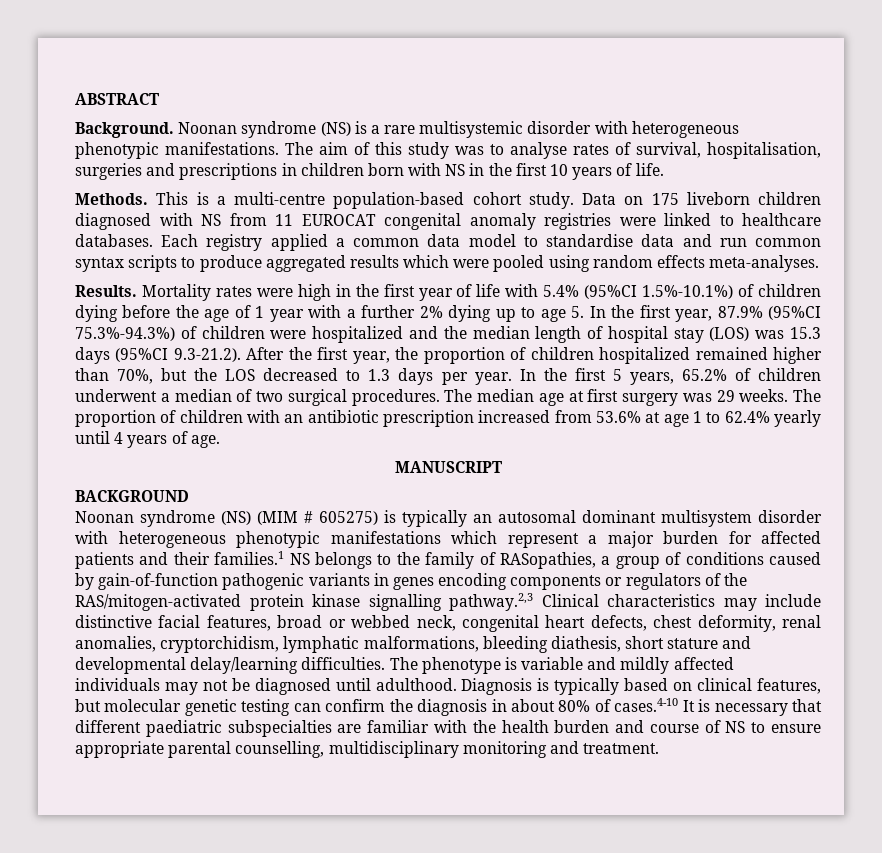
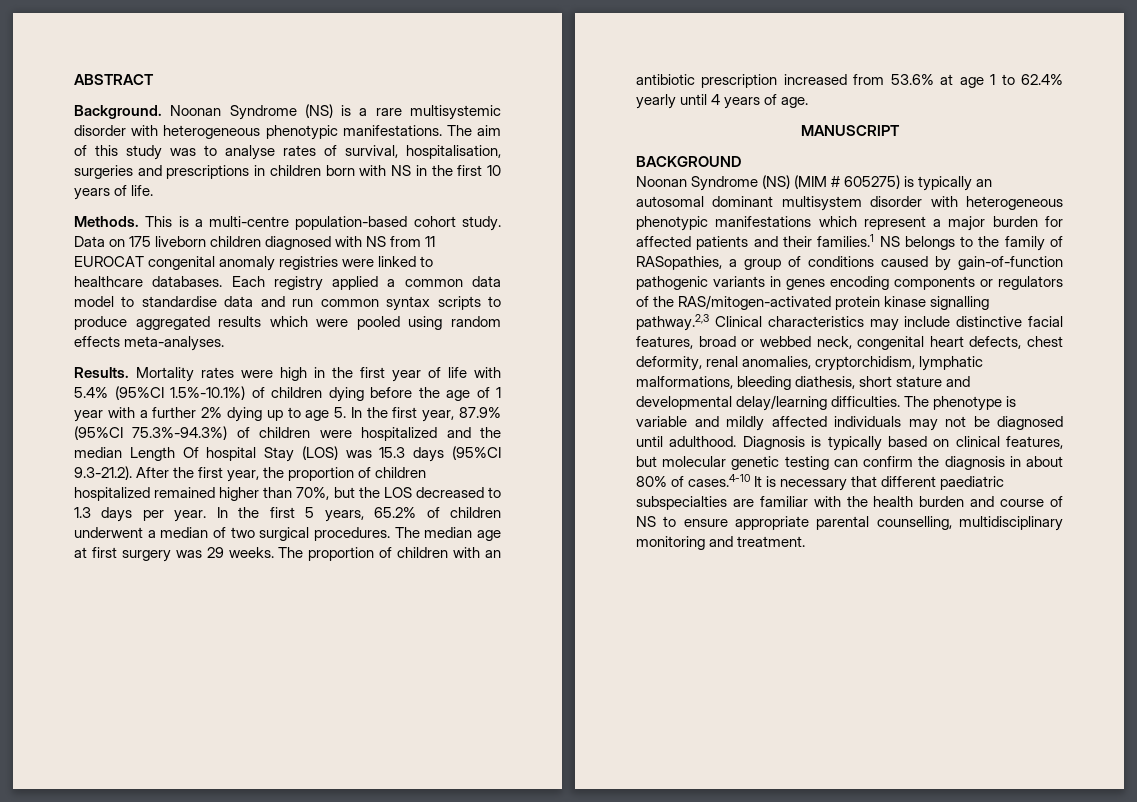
- Noonan syndrome (NS) is a rare multisystemic disorder with heterogeneous phenotypic manifestations.
+ Noonan Syndrome (NS) is a rare multisystemic disorder with heterogeneous phenotypic manifestations.
- Mortality rates were high in the first year of life with 5.4% (95%CI 1.5%-10.1%) of children dying before the age of 1 year with a further 2% dying up to age 5. In the first year, 87.9% (95%CI 75.3%-94.3%) of children were hospitalized and the median length of hospital stay (LOS) was 15.3 days (95%CI 9.3-21.2). After the first year, the proportion of children hospitalized remained higher than 70%, but the LOS decreased to 1.3 days per year.
+ Mortality rates were high in the first year of life with 5.4% (95%CI 1.5%-10.1%) of children dying before the age of 1 year with a further 2% dying up to age 5. In the first year, 87.9% (95%CI 75.3%-94.3%) of children were hospitalized and the median Length Of hospital Stay (LOS) was 15.3 days (95%CI 9.3-21.2). After the first year, the proportion of children hospitalized remained higher than 70%, but the LOS decreased to 1.3 days per year.
- Noonan syndrome (NS) (MIM # 605275) is typically an autosomal dominant multisystem disorder with heterogeneous phenotypic manifestations which represent a major burden for affected patients and their families.1 NS belongs to the family of RASopathies, a group of conditions caused by gain-of-function pathogenic variants in genes encoding components or regulators of the RAS/mitogen-activated protein kinase signalling pathway.2,3 Clinical characteristics may include distinctive facial features, broad or webbed neck, congenital heart defects, chest deformity, renal anomalies, cryptorchidism, lymphatic malformations, bleeding diathesis, short stature and developmental delay/learning difficulties.
+ Noonan Syndrome (NS) (MIM # 605275) is typically an autosomal dominant multisystem disorder with heterogeneous phenotypic manifestations which represent a major burden for affected patients and their families.1 NS belongs to the family of RASopathies, a group of conditions caused by gain-of-function pathogenic variants in genes encoding components or regulators of the RAS/mitogen-activated protein kinase signalling pathway.2,3 Clinical characteristics may include distinctive facial features, broad or webbed neck, congenital heart defects, chest deformity, renal anomalies, cryptorchidism, lymphatic malformations, bleeding diathesis, short stature and developmental delay/learning difficulties.

